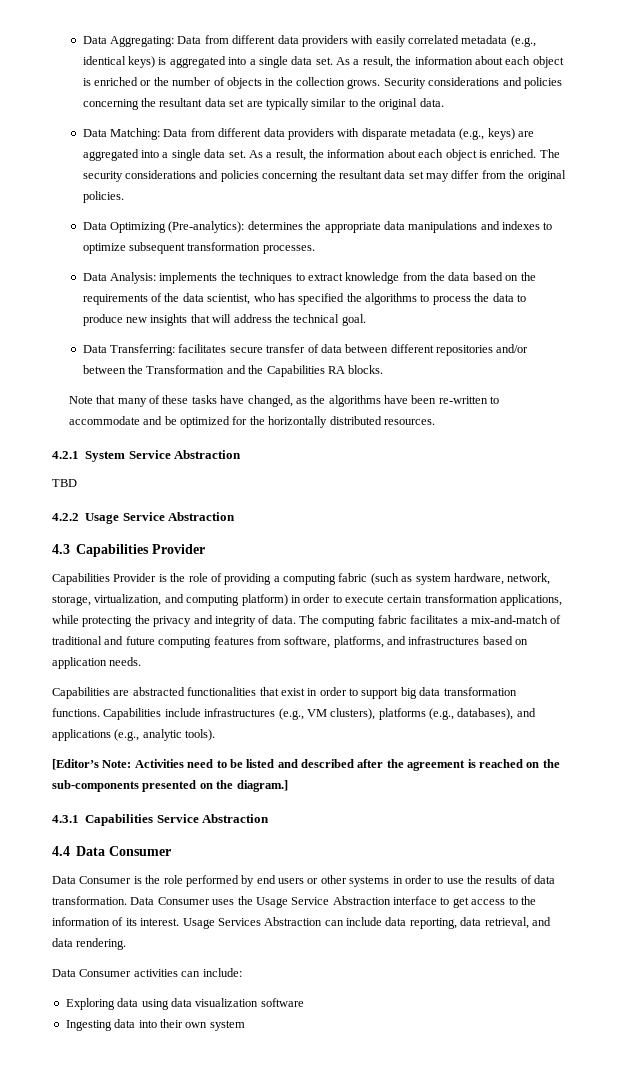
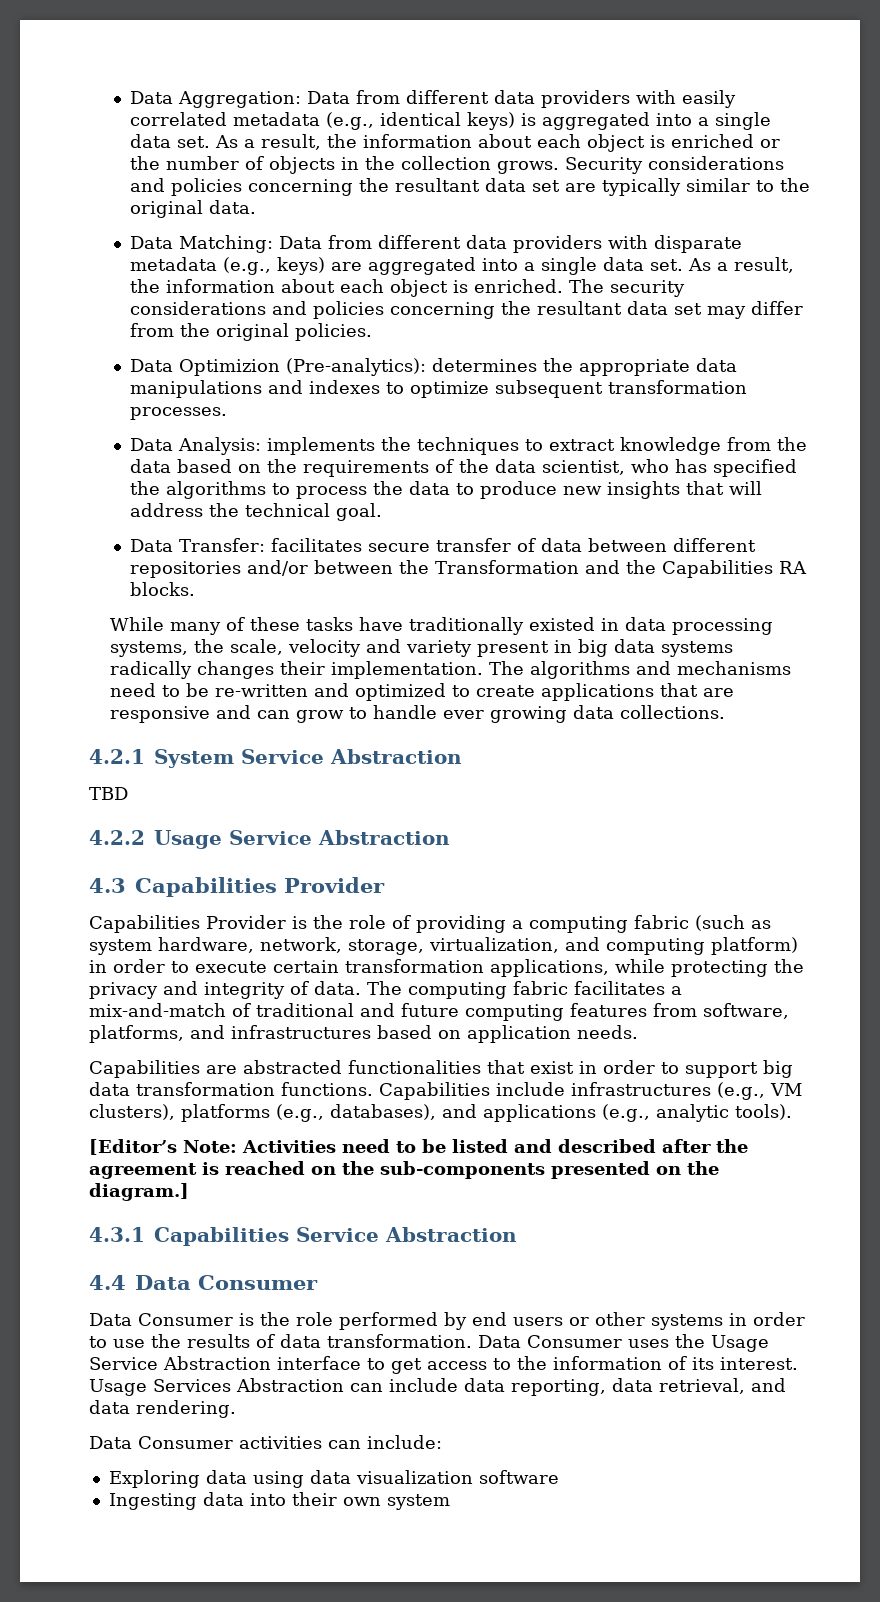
- Data Aggregating: Data from different data providers with easily correlated metadata (e.g., identical keys) is aggregated into a single data set.
+ Data Aggregation: Data from different data providers with easily correlated metadata (e.g., identical keys) is aggregated into a single data set.
- Data Optimizing (Pre-analytics): determines the appropriate data manipulations and indexes to optimize subsequent transformation processes.
+ Data Optimizion (Pre-analytics): determines the appropriate data manipulations and indexes to optimize subsequent transformation processes.
- Data Transferring: facilitates secure transfer of data between different repositories and/or between the Transformation and the Capabilities RA blocks.
+ Data Transfer: facilitates secure transfer of data between different repositories and/or between the Transformation and the Capabilities RA blocks.
- Note that many of these tasks have changed, as the algorithms have been re-written to accommodate and be optimized for the horizontally distributed resources.
+ While many of these tasks have traditionally existed in data processing systems, the scale, velocity and variety present in big data systems radically changes their implementation. The algorithms and mechanisms need to be re-written and optimized to create applications that are responsive and can grow to handle ever growing data collections.

